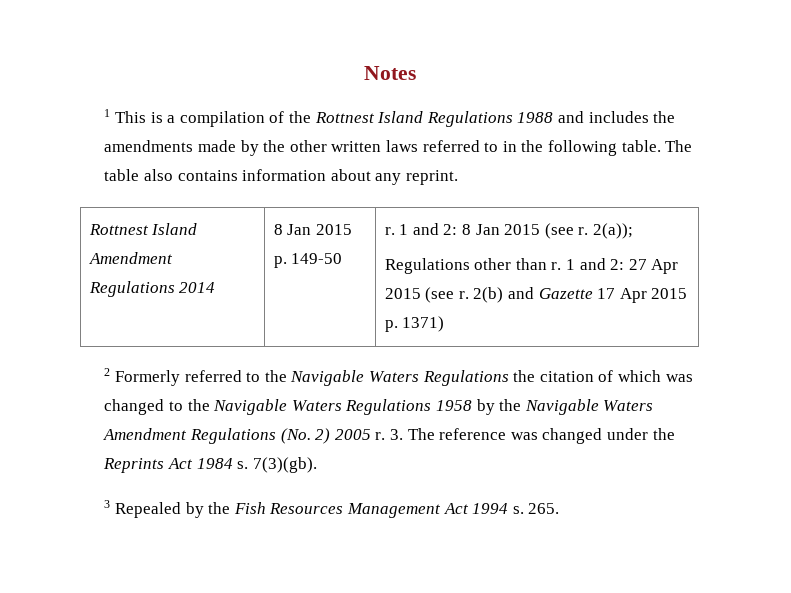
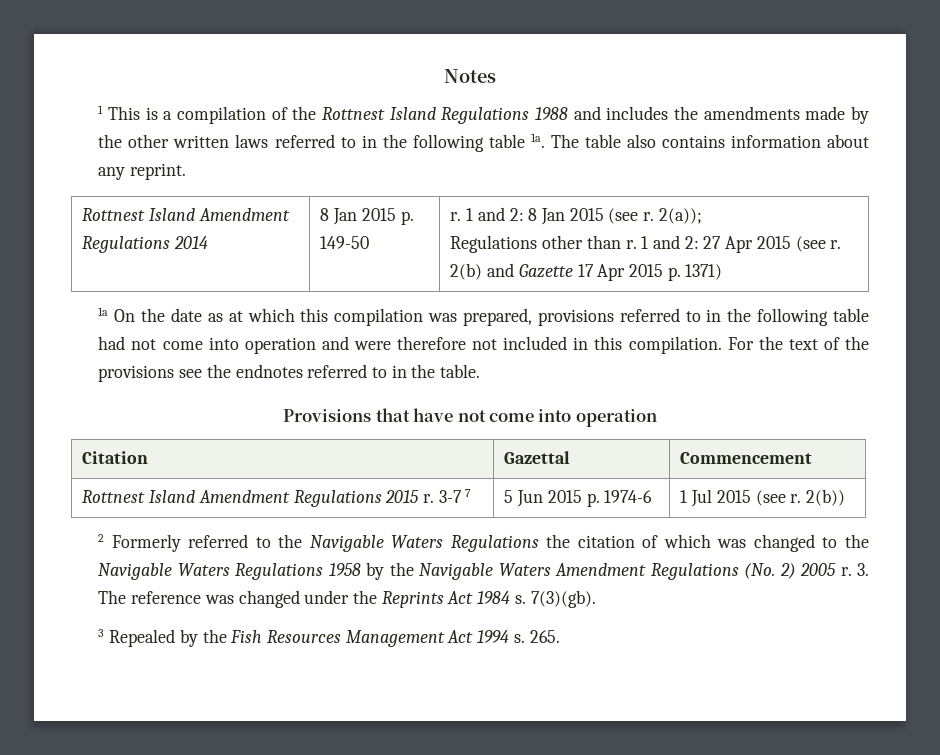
- 1 This is a compilation of the Rottnest Island Regulations 1988 and includes the amendments made by the other written laws referred to in the following table.
+ 1 This is a compilation of the Rottnest Island Regulations 1988 and includes the amendments made by the other written laws referred to in the following table 1a.
+ 1a On the date as at which this compilation was prepared, provisions referred to in the following table had not come into operation and were therefore not included in this compilation. For the text of the provisions see the endnotes referred to in the table.
+ Provisions that have not come into operation
+ Citation | Gazettal | Commencement
+ Rottnest Island Amendment Regulations 2015 r. 3-7 7 | 5 Jun 2015 p. 1974-6 | 1 Jul 2015 (see r. 2(b))

